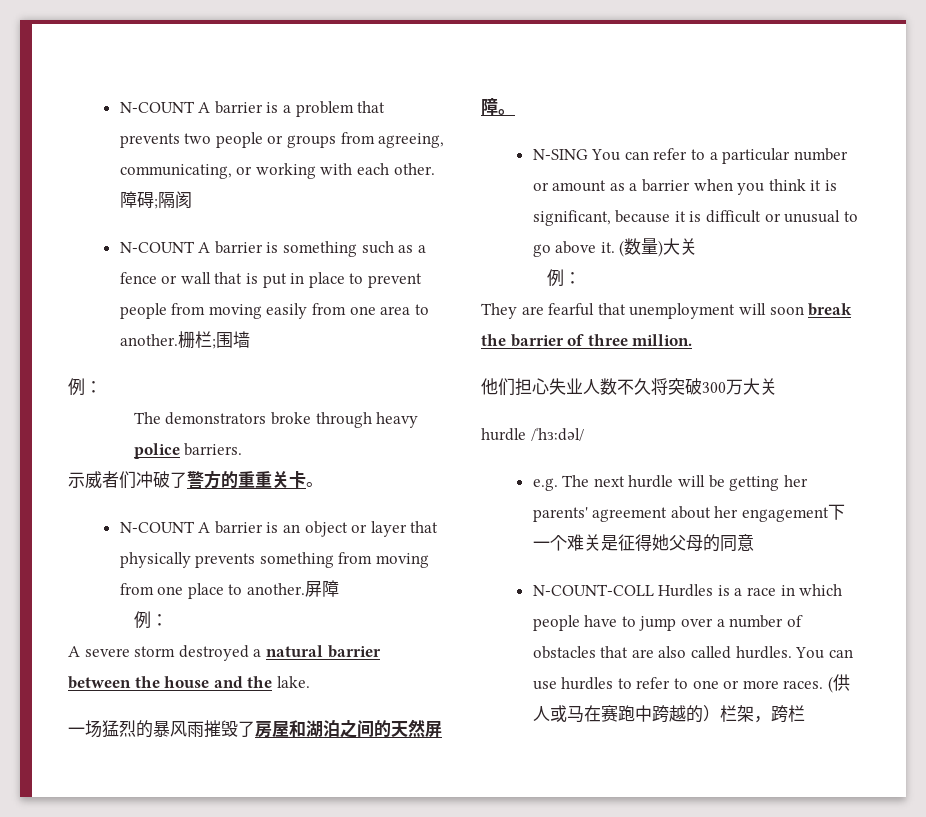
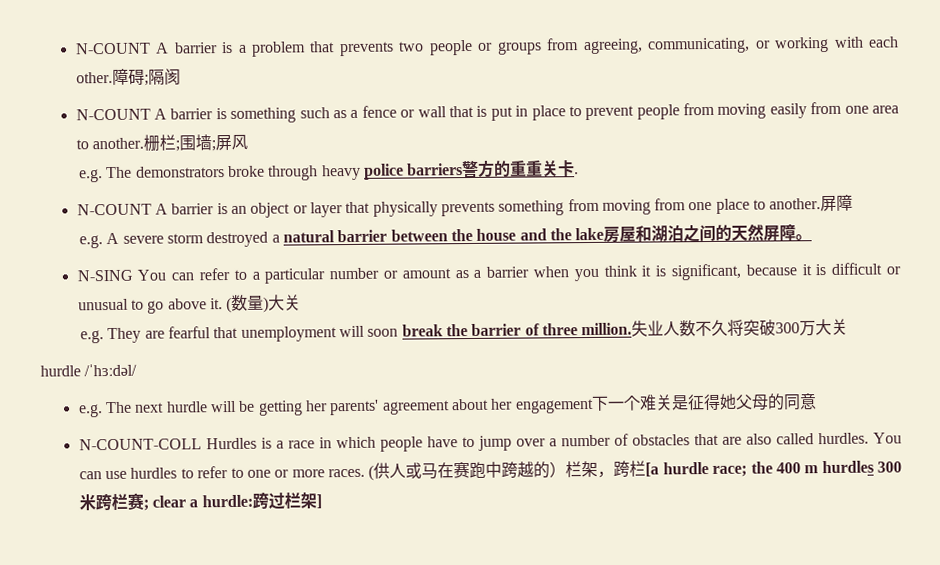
- 栅栏;围墙
- 例：
- The demonstrators broke through heavy police barriers.
- 示威者们冲破了警方的重重关卡。
+ 栅栏;围墙;屏风
+ e.g. The demonstrators broke through heavy police barriers警方的重重关卡.
  N-COUNT A barrier is an object or layer that physically prevents something from moving from one place to another.屏障
- 例：
- A severe storm destroyed a natural barrier between the house and the lake.
- 一场猛烈的暴风雨摧毁了房屋和湖泊之间的天然屏障。
+ e.g. A severe storm destroyed a natural barrier between the house and the lake房屋和湖泊之间的天然屏障。
  (数量)大关
- 例：
- They are fearful that unemployment will soon break the barrier of three million.
- 他们担心失业人数不久将突破300万大关
+ e.g. They are fearful that unemployment will soon break the barrier of three million.失业人数不久将突破300万大关
- (供人或马在赛跑中跨越的）栏架，跨栏
+ (供人或马在赛跑中跨越的）栏架，跨栏[a hurdle race; the 400 m hurdles 300米跨栏赛; clear a hurdle:跨过栏架]

